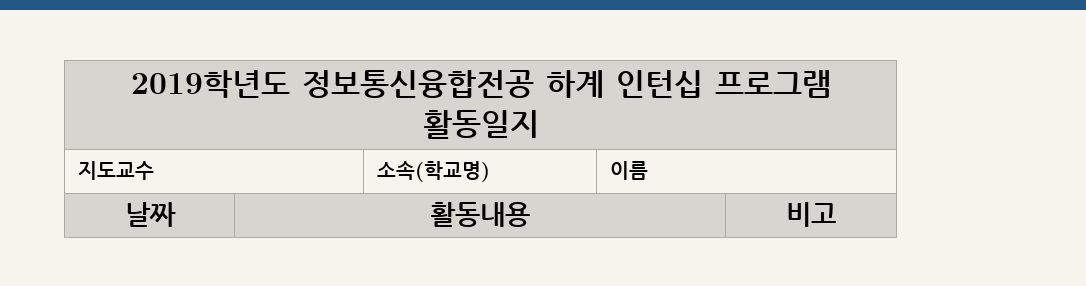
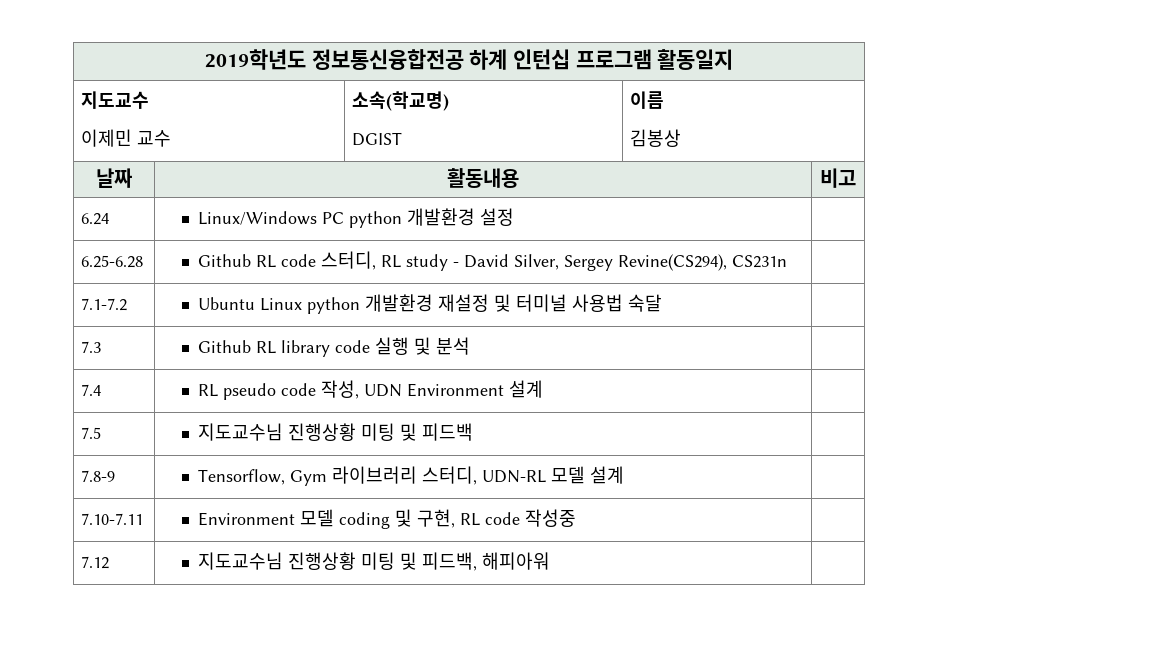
- 지도교수 | 소속(학교명) | 이름
+ 지도교수
+ 이제민 교수 | 소속(학교명)
+ DGIST | 이름
+ 김봉상
+ 6.24 | Linux/Windows PC python 개발환경 설정 |
+ 6.25-6.28 | Github RL code 스터디, RL study - David Silver, Sergey Revine(CS294), CS231n |
+ 7.1-7.2 | Ubuntu Linux python 개발환경 재설정 및 터미널 사용법 숙달 |
+ 7.3 | Github RL library code 실행 및 분석 |
+ 7.4 | RL pseudo code 작성, UDN Environment 설계 |
+ 7.5 | 지도교수님 진행상황 미팅 및 피드백 |
+ 7.8-9 | Tensorflow, Gym 라이브러리 스터디, UDN-RL 모델 설계 |
+ 7.10-7.11 | Environment 모델 coding 및 구현, RL code 작성중 |
+ 7.12 | 지도교수님 진행상황 미팅 및 피드백, 해피아워 |

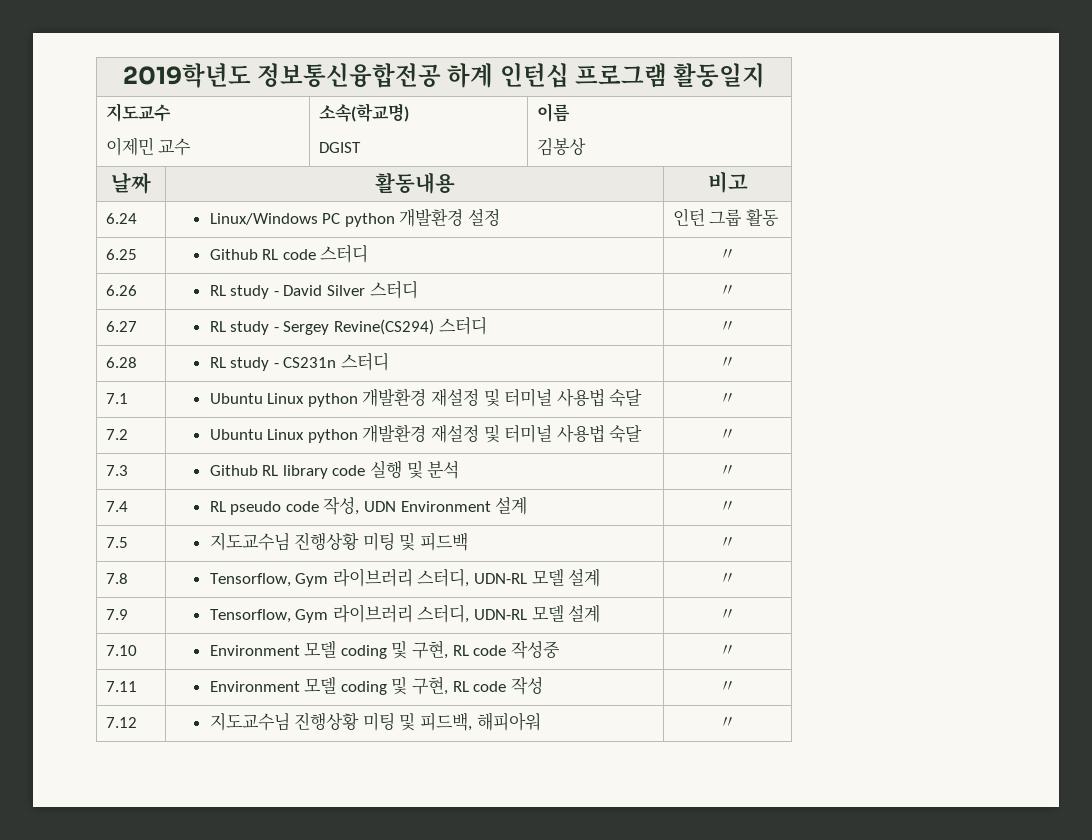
- 6.24 | Linux/Windows PC python 개발환경 설정 |
- 6.25-6.28 | Github RL code 스터디, RL study - David Silver, Sergey Revine(CS294), CS231n |
- 7.1-7.2 | Ubuntu Linux python 개발환경 재설정 및 터미널 사용법 숙달 |
+ 6.24 | Linux/Windows PC python 개발환경 설정 | 인턴 그룹 활동
+ 6.25 | Github RL code 스터디 | 〃
+ 6.26 | RL study - David Silver 스터디 | 〃
+ 6.27 | RL study - Sergey Revine(CS294) 스터디 | 〃
+ 6.28 | RL study - CS231n 스터디 | 〃
+ 7.1 | Ubuntu Linux python 개발환경 재설정 및 터미널 사용법 숙달 | 〃
+ 7.2 | Ubuntu Linux python 개발환경 재설정 및 터미널 사용법 숙달 | 〃
- 7.3 | Github RL library code 실행 및 분석 |
+ 7.3 | Github RL library code 실행 및 분석 | 〃
- 7.4 | RL pseudo code 작성, UDN Environment 설계 |
+ 7.4 | RL pseudo code 작성, UDN Environment 설계 | 〃
- 7.5 | 지도교수님 진행상황 미팅 및 피드백 |
- 7.8-9 | Tensorflow, Gym 라이브러리 스터디, UDN-RL 모델 설계 |
- 7.10-7.11 | Environment 모델 coding 및 구현, RL code 작성중 |
+ 7.5 | 지도교수님 진행상황 미팅 및 피드백 | 〃
+ 7.8 | Tensorflow, Gym 라이브러리 스터디, UDN-RL 모델 설계 | 〃
+ 7.9 | Tensorflow, Gym 라이브러리 스터디, UDN-RL 모델 설계 | 〃
+ 7.10 | Environment 모델 coding 및 구현, RL code 작성중 | 〃
+ 7.11 | Environment 모델 coding 및 구현, RL code 작성 | 〃
- 7.12 | 지도교수님 진행상황 미팅 및 피드백, 해피아워 |
+ 7.12 | 지도교수님 진행상황 미팅 및 피드백, 해피아워 | 〃

